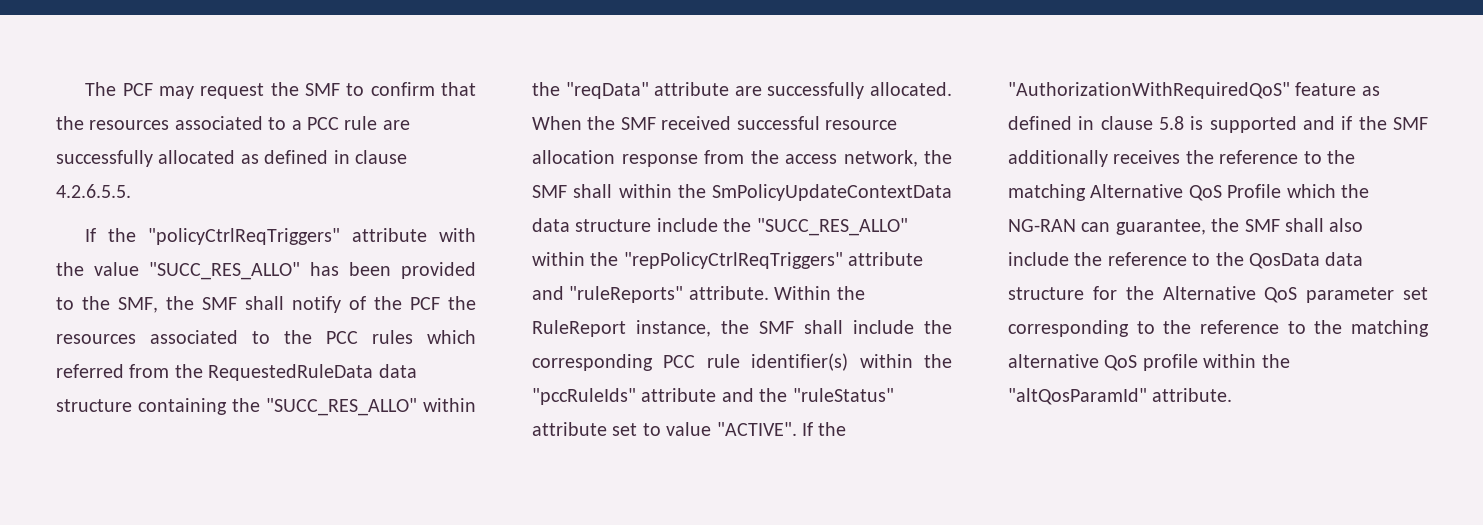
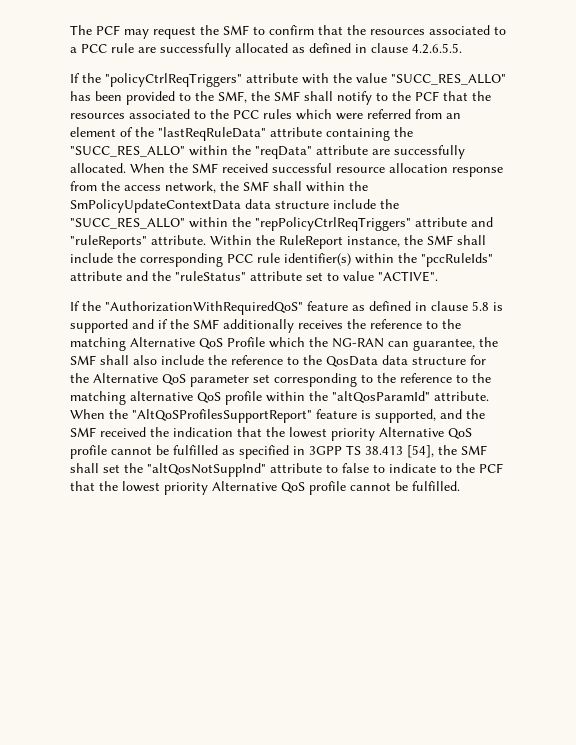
- If the "policyCtrlReqTriggers" attribute with the value "SUCC_RES_ALLO" has been provided to the SMF, the SMF shall notify of the PCF the resources associated to the PCC rules which referred from the RequestedRuleData data structure containing the "SUCC_RES_ALLO" within the "reqData" attribute are successfully allocated.
+ If the "policyCtrlReqTriggers" attribute with the value "SUCC_RES_ALLO" has been provided to the SMF, the SMF shall notify to the PCF that the resources associated to the PCC rules which were referred from an element of the "lastReqRuleData" attribute containing the "SUCC_RES_ALLO" within the "reqData" attribute are successfully allocated.
- Within the RuleReport instance, the SMF shall include the corresponding PCC rule identifier(s) within the "pccRuleIds" attribute and the "ruleStatus" attribute set to value "ACTIVE". If the "AuthorizationWithRequiredQoS" feature as defined in clause 5.8 is supported and if the SMF additionally receives the reference to the matching Alternative QoS Profile which the NG-RAN can guarantee, the SMF shall also include the reference to the QosData data structure for the Alternative QoS parameter set corresponding to the reference to the matching alternative QoS profile within the "altQosParamId" attribute.
+ Within the RuleReport instance, the SMF shall include the corresponding PCC rule identifier(s) within the "pccRuleIds" attribute and the "ruleStatus" attribute set to value "ACTIVE".
+ If the "AuthorizationWithRequiredQoS" feature as defined in clause 5.8 is supported and if the SMF additionally receives the reference to the matching Alternative QoS Profile which the NG-RAN can guarantee, the SMF shall also include the reference to the QosData data structure for the Alternative QoS parameter set corresponding to the reference to the matching alternative QoS profile within the "altQosParamId" attribute.
+ When the "AltQoSProfilesSupportReport" feature is supported, and the SMF received the indication that the lowest priority Alternative QoS profile cannot be fulfilled as specified in 3GPP TS 38.413 [54], the SMF shall set the "altQosNotSuppInd" attribute to false to indicate to the PCF that the lowest priority Alternative QoS profile cannot be fulfilled.

